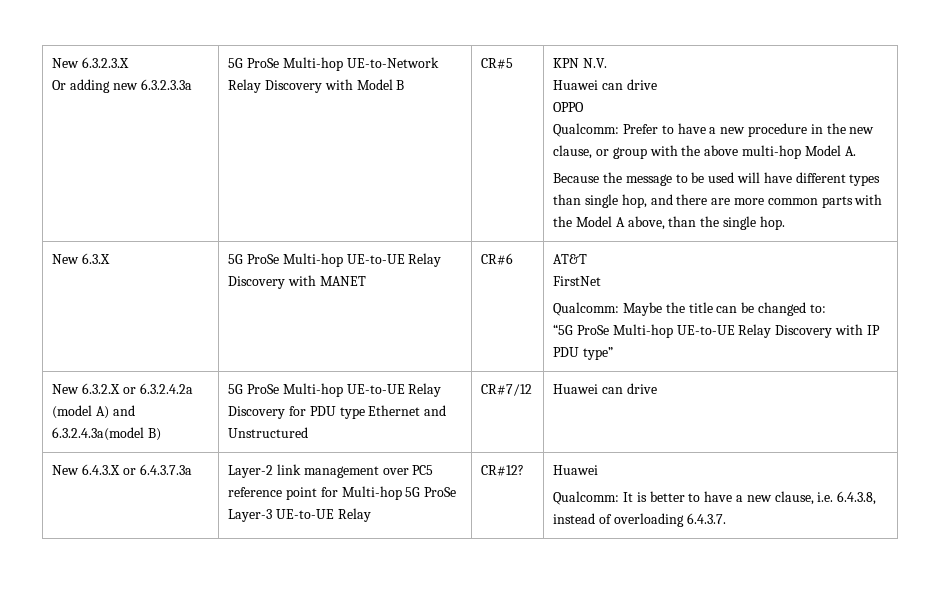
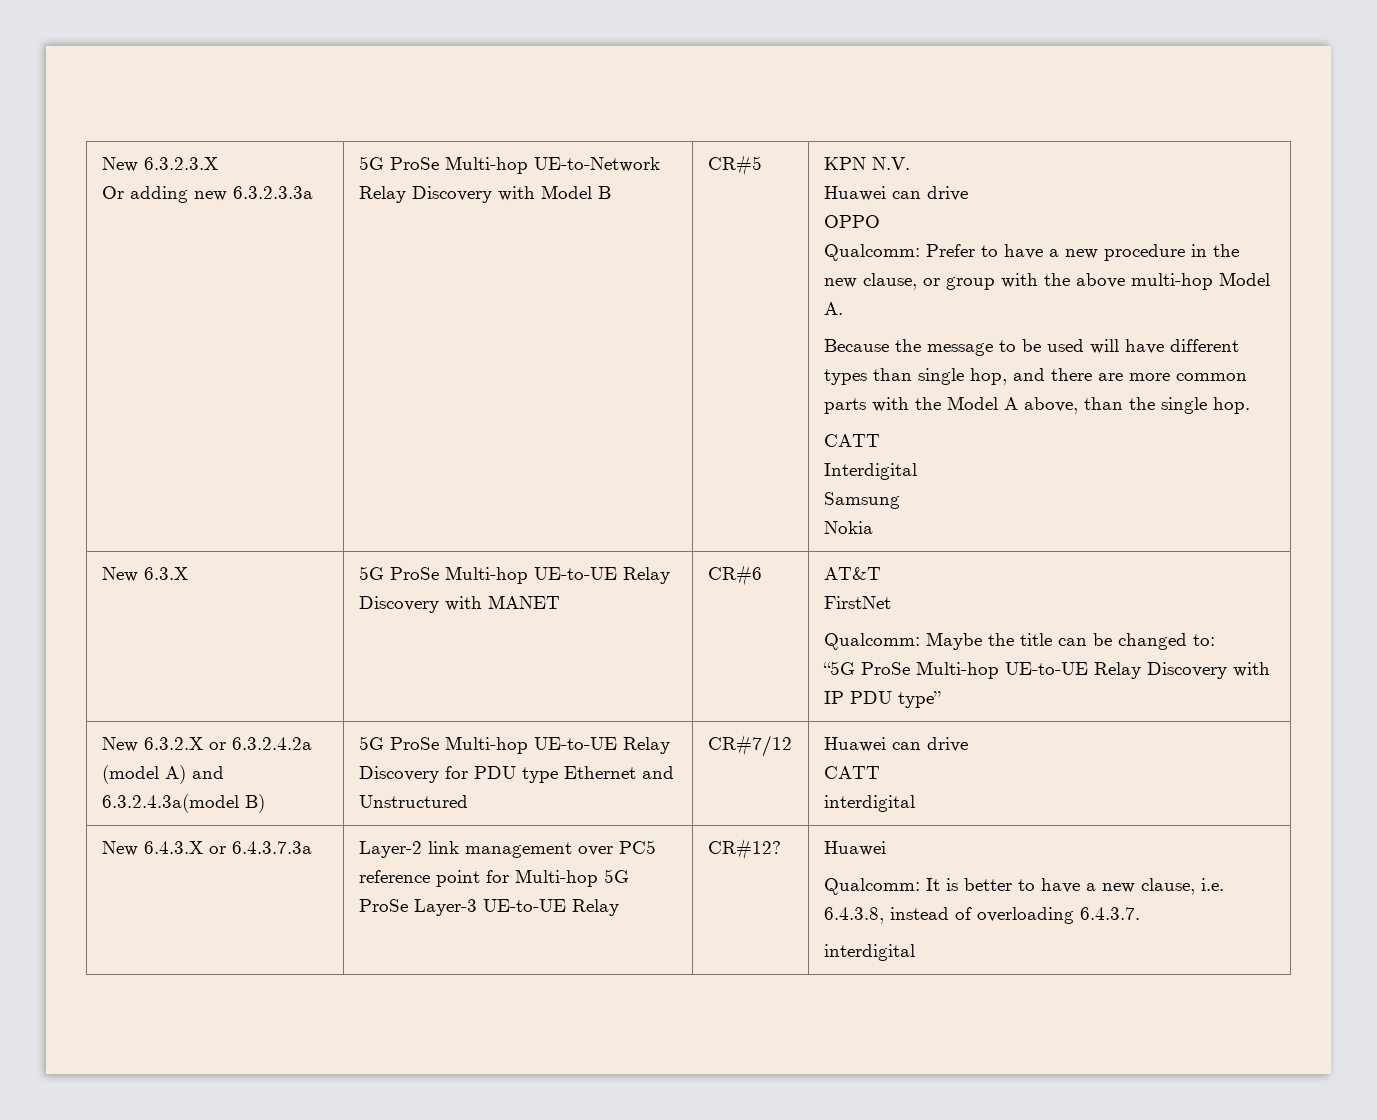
  Because the message to be used will have different types than single hop, and there are more common parts with the Model A above, than the single hop.
+ CATT
+ Interdigital
+ Samsung
+ Nokia
  New 6.3.2.X or 6.3.2.4.2a (model A) and 6.3.2.4.3a(model B) | 5G ProSe Multi-hop UE-to-UE Relay Discovery for PDU type Ethernet and Unstructured | CR#7/12 | Huawei can drive
+ CATT
+ interdigital
  New 6.4.3.X or 6.4.3.7.3a | Layer-2 link management over PC5 reference point for Multi-hop 5G ProSe Layer-3 UE-to-UE Relay | CR#12? | Huawei
  Qualcomm: It is better to have a new clause, i.e. 6.4.3.8, instead of overloading 6.4.3.7.
+ interdigital

